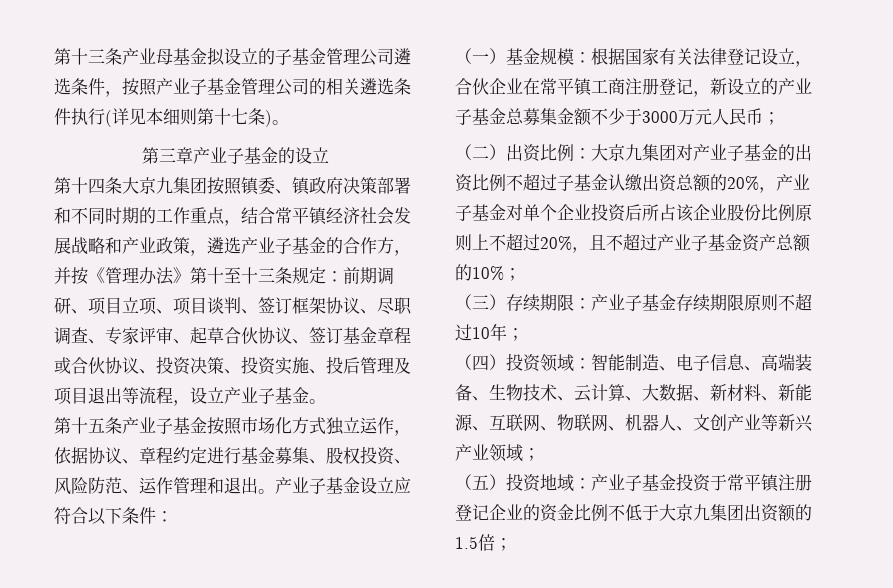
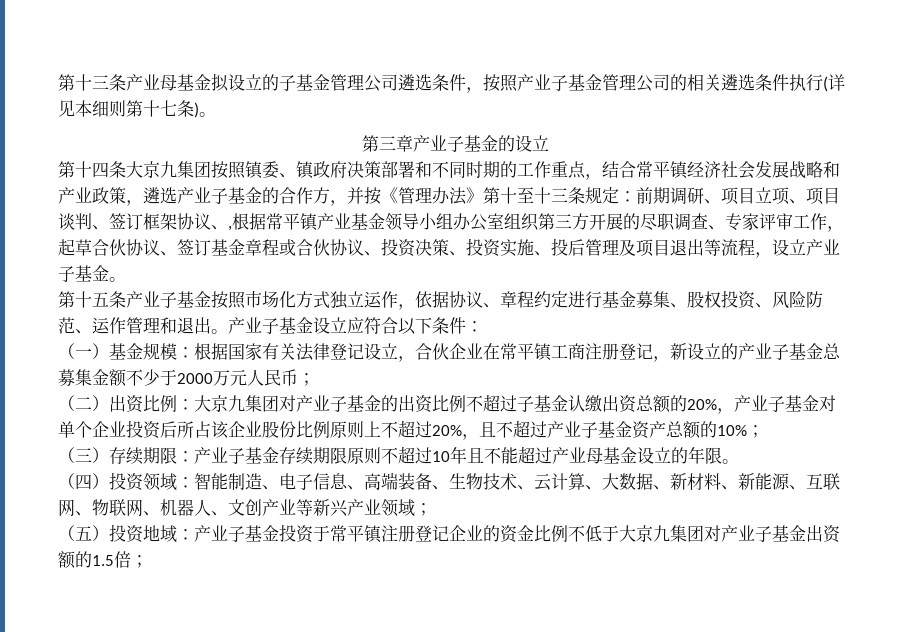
- 前期调研、项目立项、项目谈判、签订框架协议、尽职调查、专家评审、起草合伙协议、签订基金章程或合伙协议、投资决策、投资实施、投后管理及项目退出等流程，设立产业子基金。
+ 前期调研、项目立项、项目谈判、签订框架协议、,根据常平镇产业基金领导小组办公室组织第三方开展的尽职调查、专家评审工作，起草合伙协议、签订基金章程或合伙协议、投资决策、投资实施、投后管理及项目退出等流程，设立产业子基金。
- （一）基金规模：根据国家有关法律登记设立，合伙企业在常平镇工商注册登记，新设立的产业子基金总募集金额不少于3000万元人民币；
+ （一）基金规模：根据国家有关法律登记设立，合伙企业在常平镇工商注册登记，新设立的产业子基金总募集金额不少于2000万元人民币；
- （三）存续期限：产业子基金存续期限原则不超过10年；
+ （三）存续期限：产业子基金存续期限原则不超过10年且不能超过产业母基金设立的年限。
- （五）投资地域：产业子基金投资于常平镇注册登记企业的资金比例不低于大京九集团出资额的1.5倍；
+ （五）投资地域：产业子基金投资于常平镇注册登记企业的资金比例不低于大京九集团对产业子基金出资额的1.5倍；

